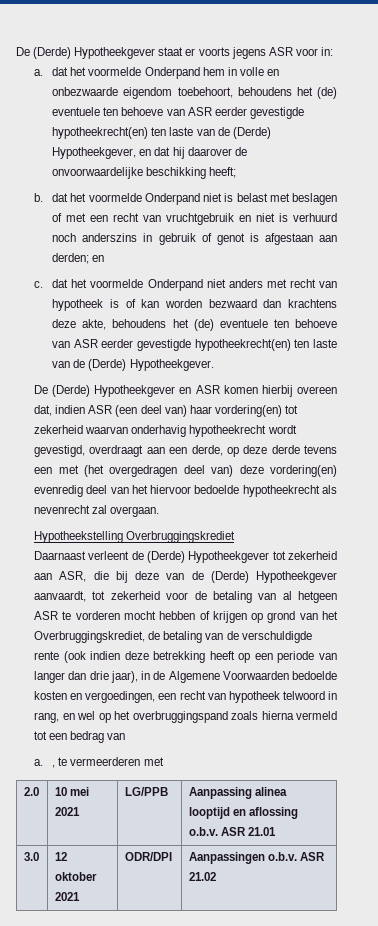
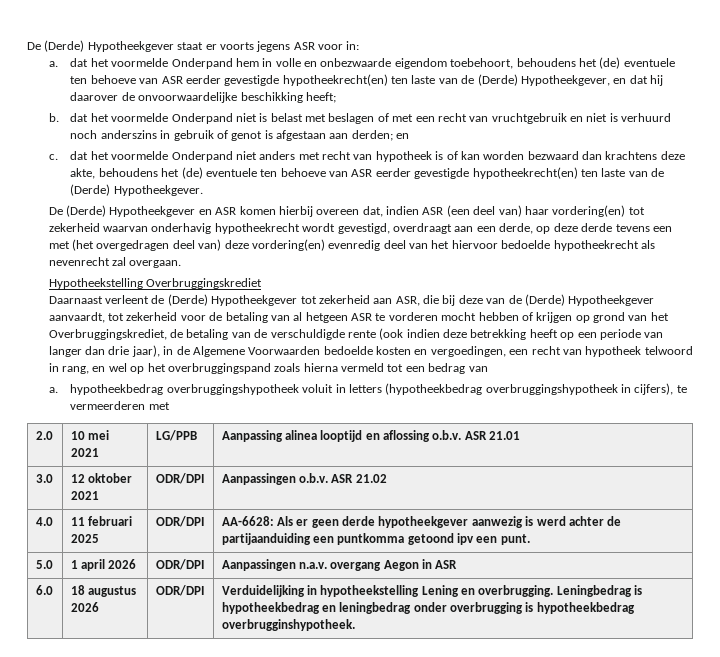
- a. , te vermeerderen met
+ a. hypotheekbedrag overbruggingshypotheek voluit in letters (hypotheekbedrag overbruggingshypotheek in cijfers), te vermeerderen met
+ 4.0 | 11 februari 2025 | ODR/DPI | AA-6628: Als er geen derde hypotheekgever aanwezig is werd achter de partijaanduiding een puntkomma getoond ipv een punt.
+ 5.0 | 1 april 2026 | ODR/DPI | Aanpassingen n.a.v. overgang Aegon in ASR
+ 6.0 | 18 augustus 2026 | ODR/DPI | Verduidelijking in hypotheekstelling Lening en overbrugging. Leningbedrag is hypotheekbedrag en leningbedrag onder overbrugging is hypotheekbedrag overbrugginshypotheek.

